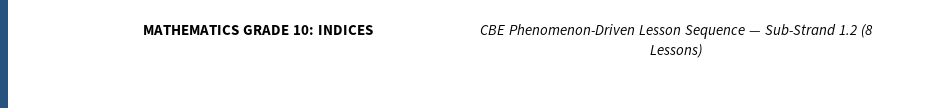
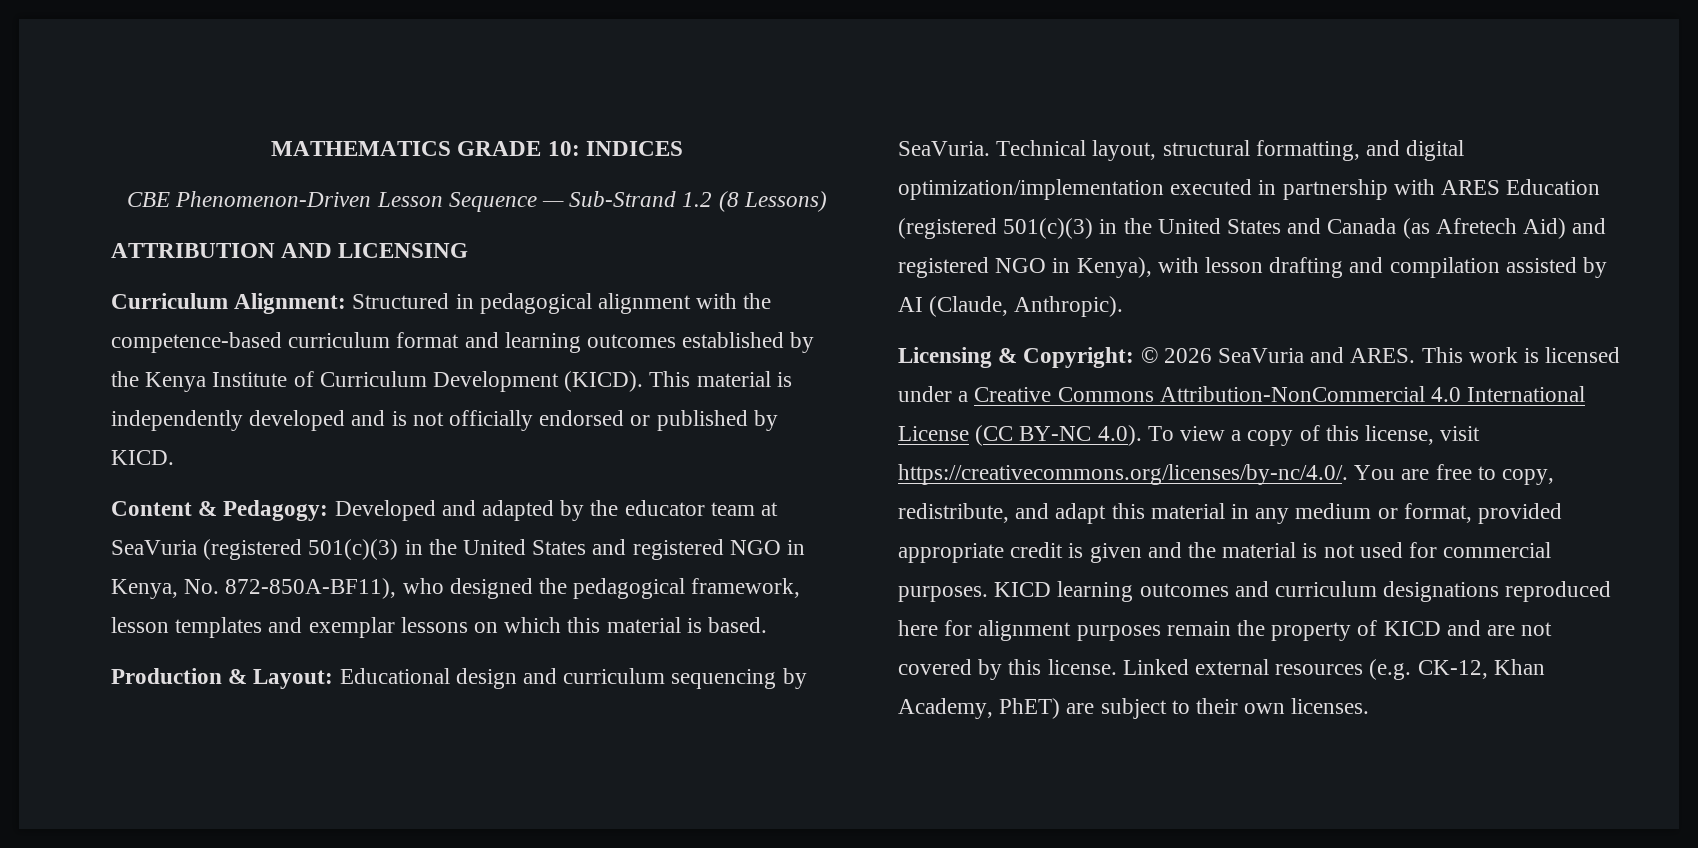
+ ATTRIBUTION AND LICENSING
+ Curriculum Alignment: Structured in pedagogical alignment with the competence-based curriculum format and learning outcomes established by the Kenya Institute of Curriculum Development (KICD). This material is independently developed and is not officially endorsed or published by KICD.
+ Content & Pedagogy: Developed and adapted by the educator team at SeaVuria (registered 501(c)(3) in the United States and registered NGO in Kenya, No. 872-850A-BF11), who designed the pedagogical framework, lesson templates and exemplar lessons on which this material is based.
+ Production & Layout: Educational design and curriculum sequencing by SeaVuria. Technical layout, structural formatting, and digital optimization/implementation executed in partnership with ARES Education (registered 501(c)(3) in the United States and Canada (as Afretech Aid) and registered NGO in Kenya), with lesson drafting and compilation assisted by AI (Claude, Anthropic).
+ Licensing & Copyright: © 2026 SeaVuria and ARES. This work is licensed under a Creative Commons Attribution-NonCommercial 4.0 International License (CC BY-NC 4.0). To view a copy of this license, visit https://creativecommons.org/licenses/by-nc/4.0/. You are free to copy, redistribute, and adapt this material in any medium or format, provided appropriate credit is given and the material is not used for commercial purposes. KICD learning outcomes and curriculum designations reproduced here for alignment purposes remain the property of KICD and are not covered by this license. Linked external resources (e.g. CK-12, Khan Academy, PhET) are subject to their own licenses.

